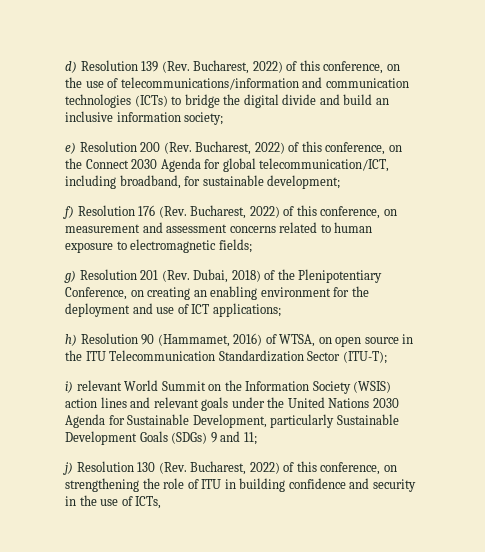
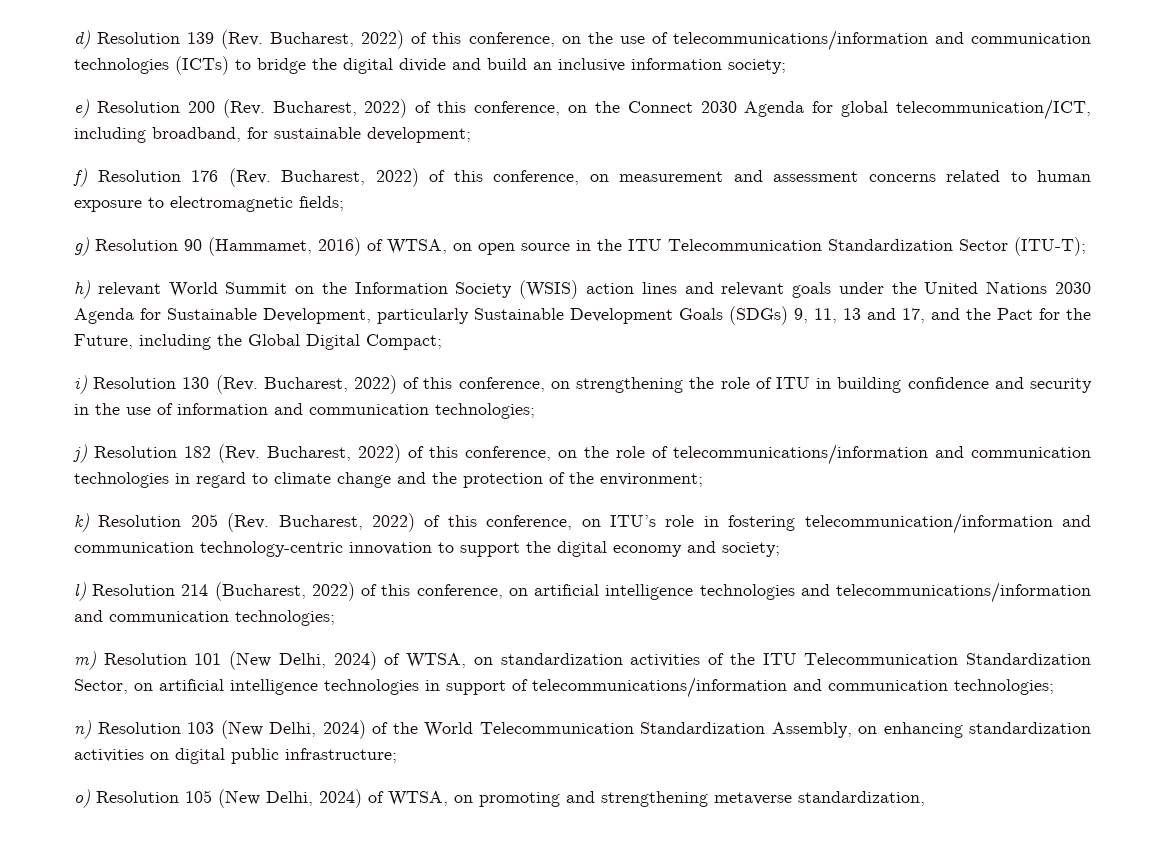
- g) Resolution 201 (Rev. Dubai, 2018) of the Plenipotentiary Conference, on creating an enabling environment for the deployment and use of ICT applications;
- h) Resolution 90 (Hammamet, 2016) of WTSA, on open source in the ITU Telecommunication Standardization Sector (ITU-T);
+ g) Resolution 90 (Hammamet, 2016) of WTSA, on open source in the ITU Telecommunication Standardization Sector (ITU-T);
- i) relevant World Summit on the Information Society (WSIS) action lines and relevant goals under the United Nations 2030 Agenda for Sustainable Development, particularly Sustainable Development Goals (SDGs) 9 and 11;
- j) Resolution 130 (Rev. Bucharest, 2022) of this conference, on strengthening the role of ITU in building confidence and security in the use of ICTs,
+ h) relevant World Summit on the Information Society (WSIS) action lines and relevant goals under the United Nations 2030 Agenda for Sustainable Development, particularly Sustainable Development Goals (SDGs) 9, 11, 13 and 17, and the Pact for the Future, including the Global Digital Compact;
+ i) Resolution 130 (Rev. Bucharest, 2022) of this conference, on strengthening the role of ITU in building confidence and security in the use of information and communication technologies;
+ j) Resolution 182 (Rev. Bucharest, 2022) of this conference, on the role of telecommunications/information and communication technologies in regard to climate change and the protection of the environment;
+ k) Resolution 205 (Rev. Bucharest, 2022) of this conference, on ITU’s role in fostering telecommunication/information and communication technology-centric innovation to support the digital economy and society;
+ l) Resolution 214 (Bucharest, 2022) of this conference, on artificial intelligence technologies and telecommunications/information and communication technologies;
+ m) Resolution 101 (New Delhi, 2024) of WTSA, on standardization activities of the ITU Telecommunication Standardization Sector, on artificial intelligence technologies in support of telecommunications/information and communication technologies;
+ n) Resolution 103 (New Delhi, 2024) of the World Telecommunication Standardization Assembly, on enhancing standardization activities on digital public infrastructure;
+ o) Resolution 105 (New Delhi, 2024) of WTSA, on promoting and strengthening metaverse standardization,

